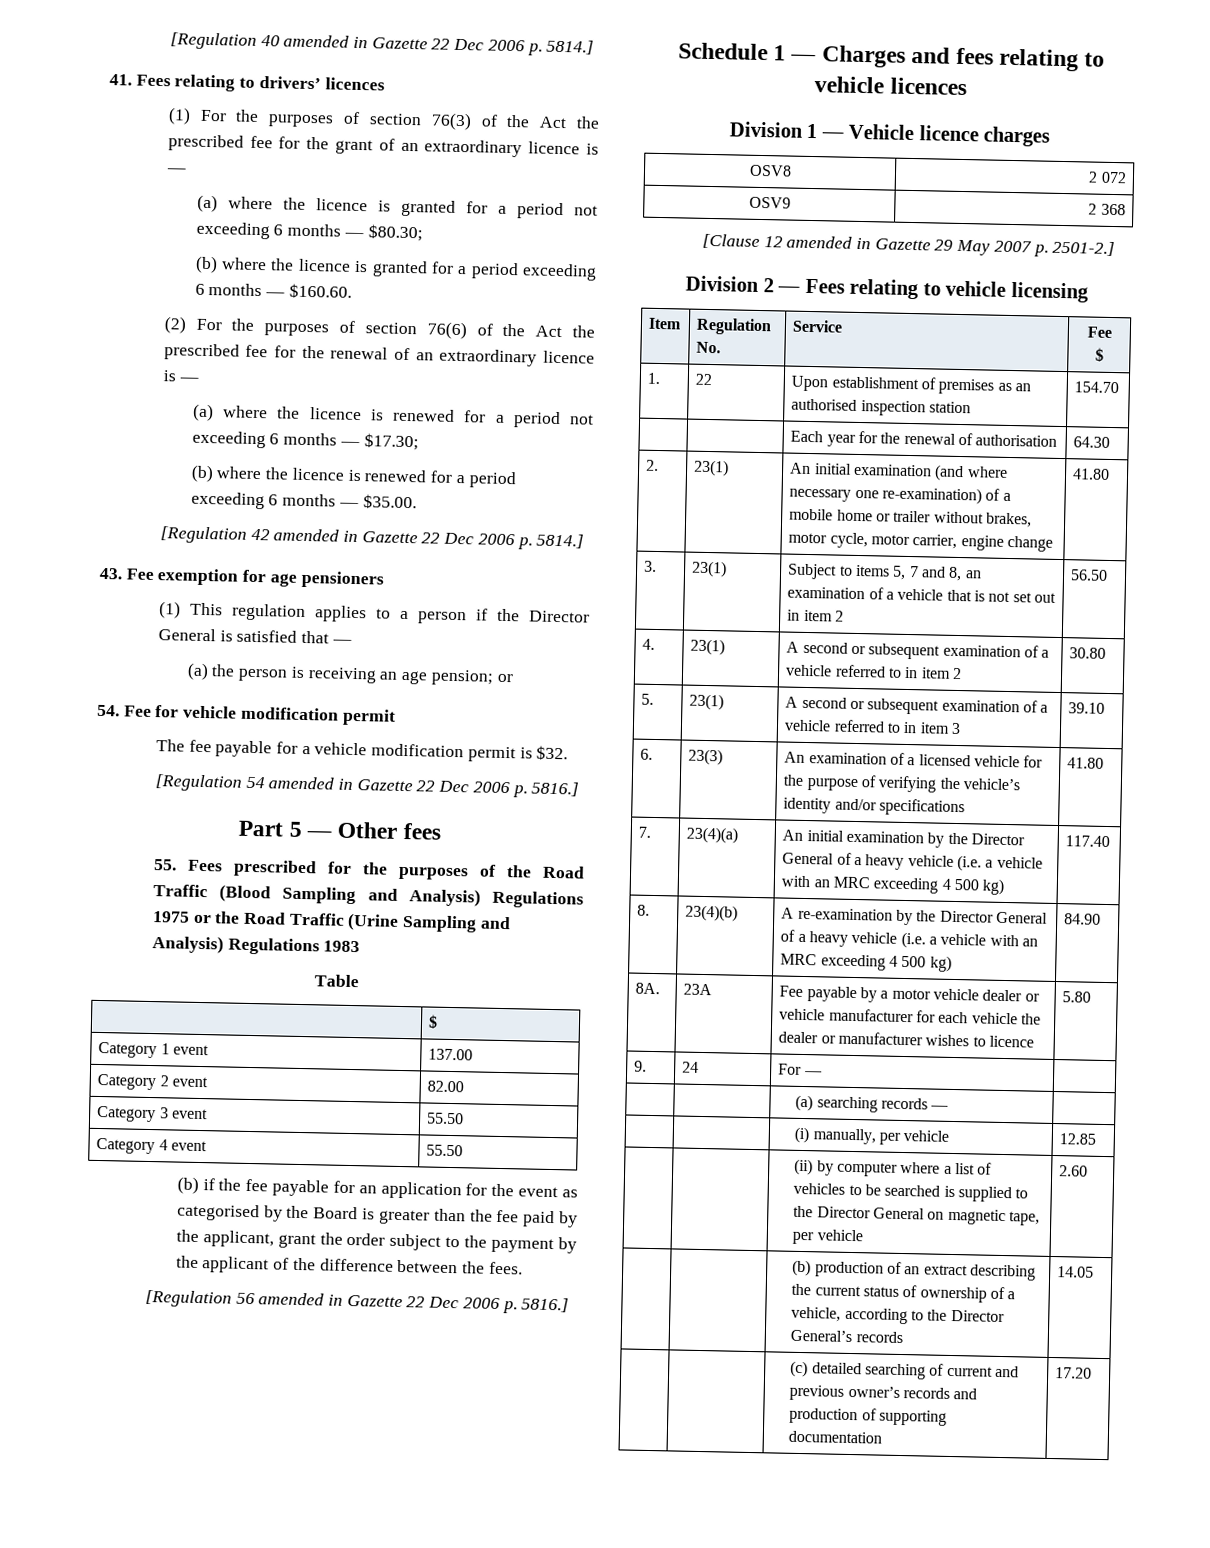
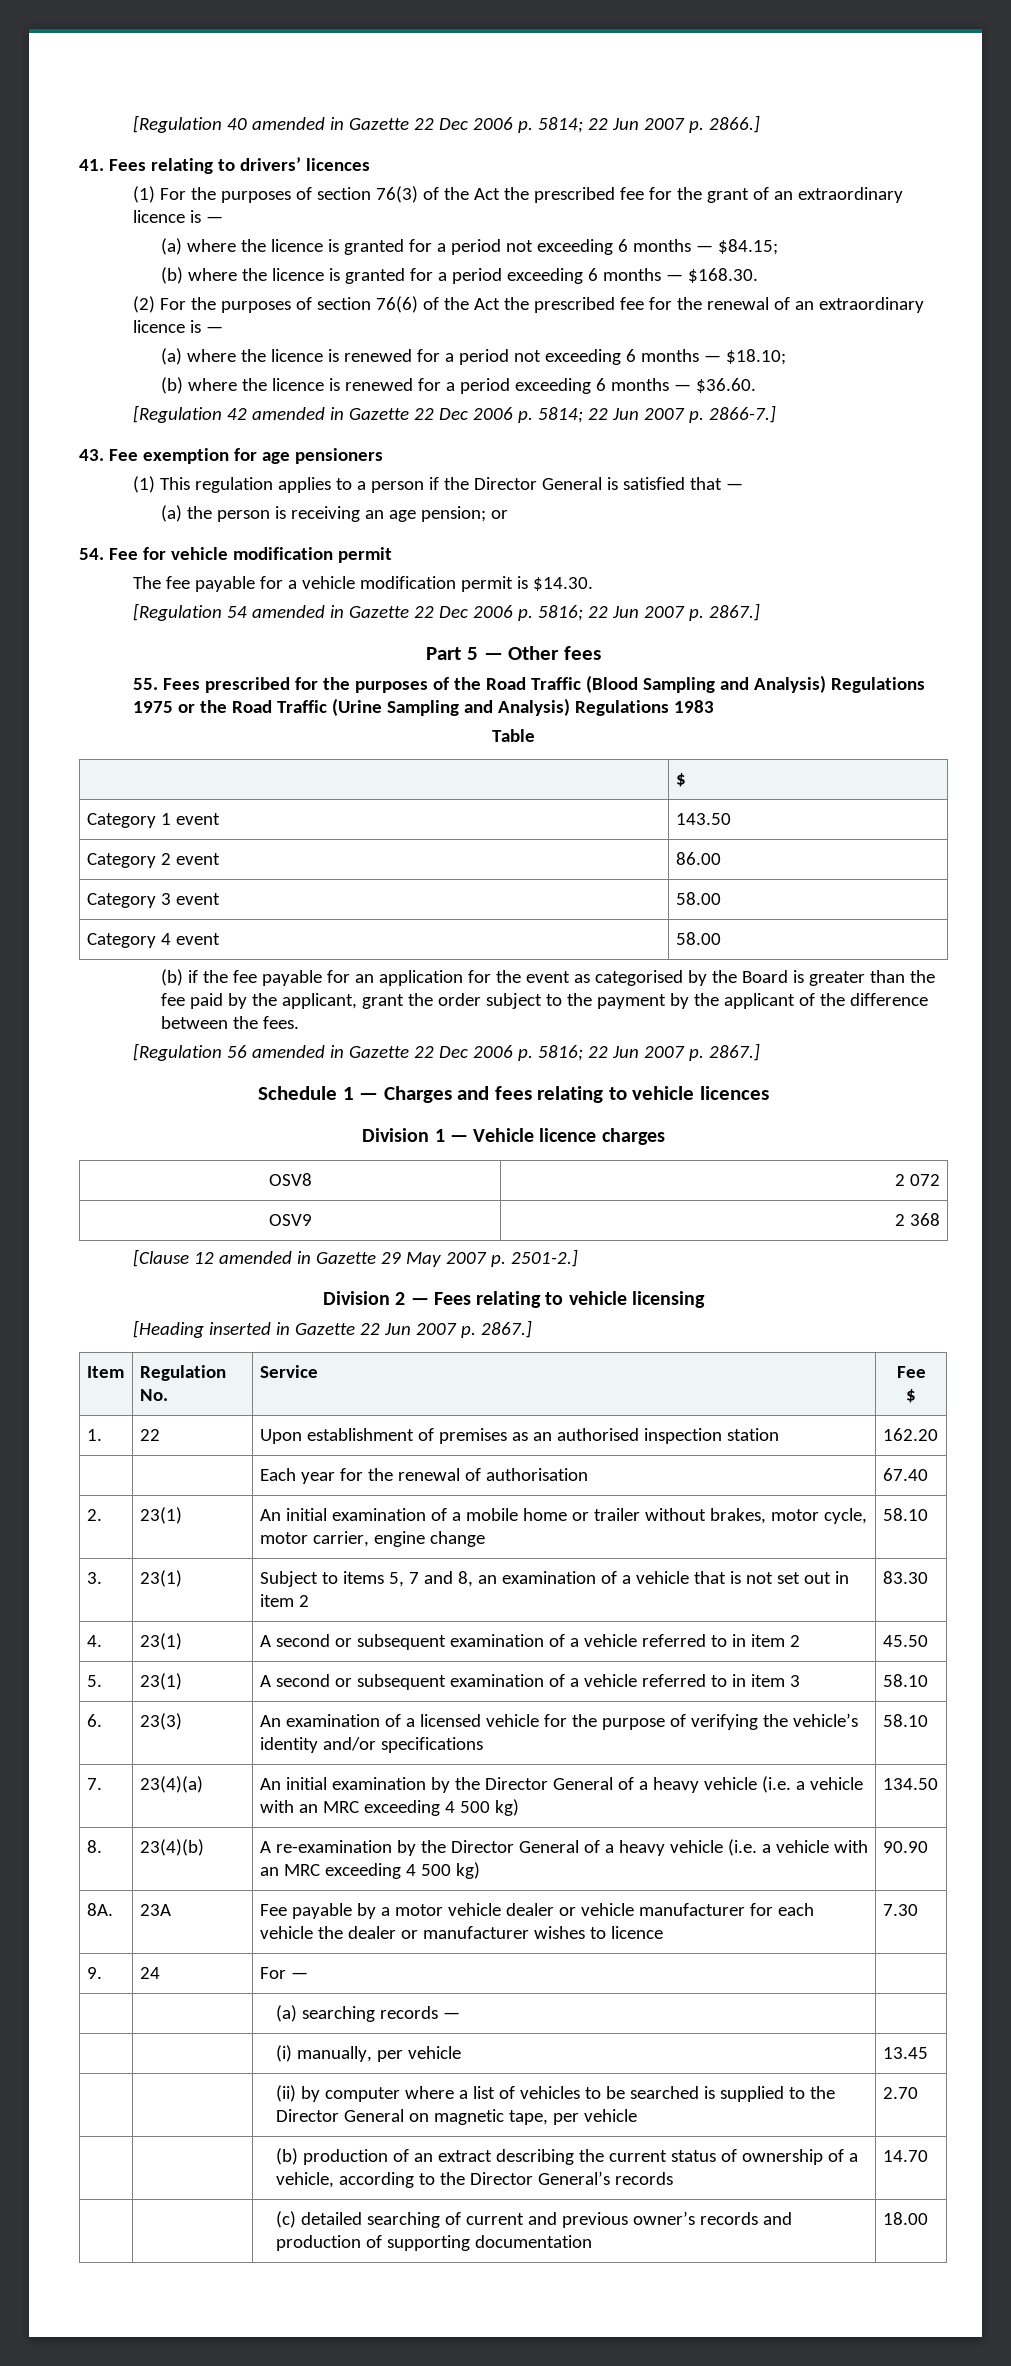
- [Regulation 40 amended in Gazette 22 Dec 2006 p. 5814.]
+ [Regulation 40 amended in Gazette 22 Dec 2006 p. 5814; 22 Jun 2007 p. 2866.]
- (a) where the licence is granted for a period not exceeding 6 months — $80.30;
+ (a) where the licence is granted for a period not exceeding 6 months — $84.15;
- (b) where the licence is granted for a period exceeding 6 months — $160.60.
+ (b) where the licence is granted for a period exceeding 6 months — $168.30.
- (a) where the licence is renewed for a period not exceeding 6 months — $17.30;
+ (a) where the licence is renewed for a period not exceeding 6 months — $18.10;
- (b) where the licence is renewed for a period exceeding 6 months — $35.00.
+ (b) where the licence is renewed for a period exceeding 6 months — $36.60.
- [Regulation 42 amended in Gazette 22 Dec 2006 p. 5814.]
+ [Regulation 42 amended in Gazette 22 Dec 2006 p. 5814; 22 Jun 2007 p. 2866-7.]
- The fee payable for a vehicle modification permit is $32.
+ The fee payable for a vehicle modification permit is $14.30.
- [Regulation 54 amended in Gazette 22 Dec 2006 p. 5816.]
+ [Regulation 54 amended in Gazette 22 Dec 2006 p. 5816; 22 Jun 2007 p. 2867.]
- Category 1 event | 137.00
+ Category 1 event | 143.50
- Category 2 event | 82.00
+ Category 2 event | 86.00
- Category 3 event | 55.50
+ Category 3 event | 58.00
- Category 4 event | 55.50
+ Category 4 event | 58.00
- [Regulation 56 amended in Gazette 22 Dec 2006 p. 5816.]
+ [Regulation 56 amended in Gazette 22 Dec 2006 p. 5816; 22 Jun 2007 p. 2867.]
+ [Heading inserted in Gazette 22 Jun 2007 p. 2867.]
- 1. | 22 | Upon establishment of premises as an authorised inspection station | 154.70
+ 1. | 22 | Upon establishment of premises as an authorised inspection station | 162.20
- | | Each year for the renewal of authorisation | 64.30
+ | | Each year for the renewal of authorisation | 67.40
- 2. | 23(1) | An initial examination (and where necessary one re-examination) of a mobile home or trailer without brakes, motor cycle, motor carrier, engine change | 41.80
+ 2. | 23(1) | An initial examination of a mobile home or trailer without brakes, motor cycle, motor carrier, engine change | 58.10
- 3. | 23(1) | Subject to items 5, 7 and 8, an examination of a vehicle that is not set out in item 2 | 56.50
+ 3. | 23(1) | Subject to items 5, 7 and 8, an examination of a vehicle that is not set out in item 2 | 83.30
- 4. | 23(1) | A second or subsequent examination of a vehicle referred to in item 2 | 30.80
+ 4. | 23(1) | A second or subsequent examination of a vehicle referred to in item 2 | 45.50
- 5. | 23(1) | A second or subsequent examination of a vehicle referred to in item 3 | 39.10
+ 5. | 23(1) | A second or subsequent examination of a vehicle referred to in item 3 | 58.10
- 6. | 23(3) | An examination of a licensed vehicle for the purpose of verifying the vehicle’s identity and/or specifications | 41.80
+ 6. | 23(3) | An examination of a licensed vehicle for the purpose of verifying the vehicle’s identity and/or specifications | 58.10
- 7. | 23(4)(a) | An initial examination by the Director General of a heavy vehicle (i.e. a vehicle with an MRC exceeding 4 500 kg) | 117.40
+ 7. | 23(4)(a) | An initial examination by the Director General of a heavy vehicle (i.e. a vehicle with an MRC exceeding 4 500 kg) | 134.50
- 8. | 23(4)(b) | A re-examination by the Director General of a heavy vehicle (i.e. a vehicle with an MRC exceeding 4 500 kg) | 84.90
+ 8. | 23(4)(b) | A re-examination by the Director General of a heavy vehicle (i.e. a vehicle with an MRC exceeding 4 500 kg) | 90.90
- 8A. | 23A | Fee payable by a motor vehicle dealer or vehicle manufacturer for each vehicle the dealer or manufacturer wishes to licence | 5.80
+ 8A. | 23A | Fee payable by a motor vehicle dealer or vehicle manufacturer for each vehicle the dealer or manufacturer wishes to licence | 7.30
- | | (i) manually, per vehicle | 12.85
+ | | (i) manually, per vehicle | 13.45
- | | (ii) by computer where a list of vehicles to be searched is supplied to the Director General on magnetic tape, per vehicle | 2.60
+ | | (ii) by computer where a list of vehicles to be searched is supplied to the Director General on magnetic tape, per vehicle | 2.70
- | | (b) production of an extract describing the current status of ownership of a vehicle, according to the Director General’s records | 14.05
+ | | (b) production of an extract describing the current status of ownership of a vehicle, according to the Director General’s records | 14.70
- | | (c) detailed searching of current and previous owner’s records and production of supporting documentation | 17.20
+ | | (c) detailed searching of current and previous owner’s records and production of supporting documentation | 18.00

